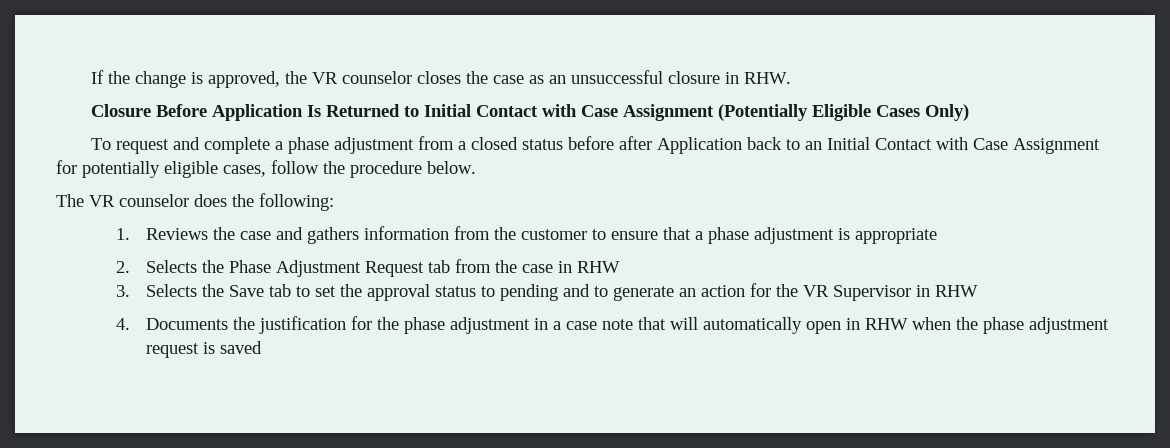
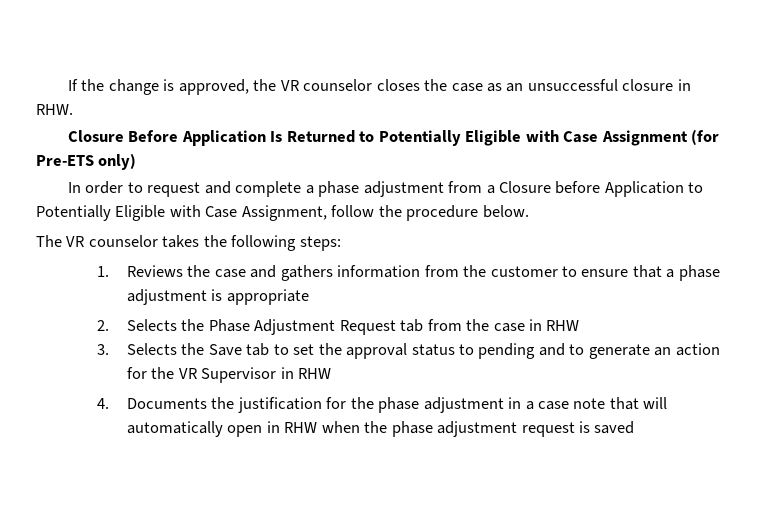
- Closure Before Application Is Returned to Initial Contact with Case Assignment (Potentially Eligible Cases Only)
- To request and complete a phase adjustment from a closed status before after Application back to an Initial Contact with Case Assignment for potentially eligible cases, follow the procedure below.
+ Closure Before Application Is Returned to Potentially Eligible with Case Assignment (for Pre-ETS only)
+ In order to request and complete a phase adjustment from a Closure before Application to Potentially Eligible with Case Assignment, follow the procedure below.
- The VR counselor does the following:
+ The VR counselor takes the following steps:

